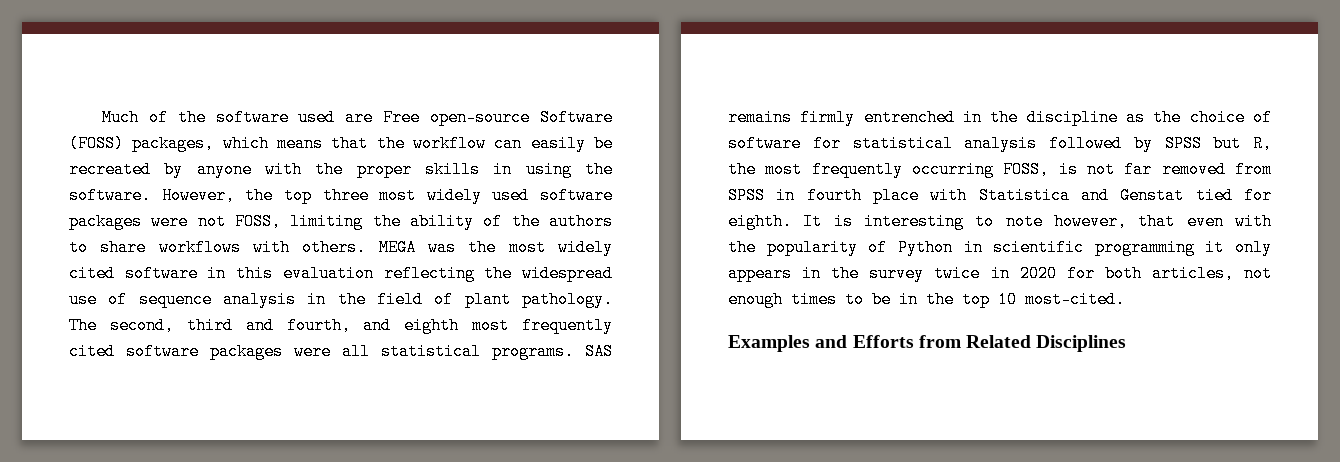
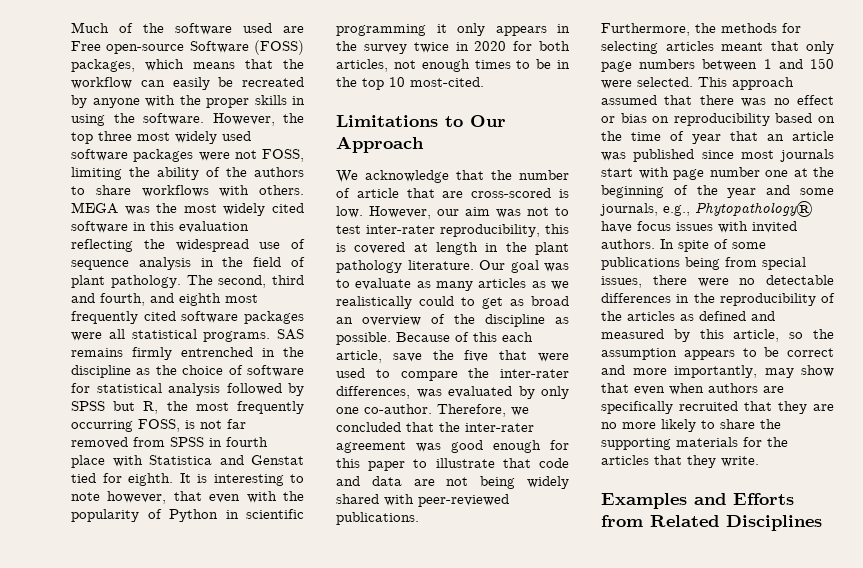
+ Limitations to Our Approach
+ We acknowledge that the number of article that are cross-scored is low. However, our aim was not to test inter-rater reproducibility, this is covered at length in the plant pathology literature. Our goal was to evaluate as many articles as we realistically could to get as broad an overview of the discipline as possible. Because of this each article, save the five that were used to compare the inter-rater differences, was evaluated by only one co-author. Therefore, we concluded that the inter-rater agreement was good enough for this paper to illustrate that code and data are not being widely shared with peer-reviewed publications.
+ Furthermore, the methods for selecting articles meant that only page numbers between 1 and 150 were selected. This approach assumed that there was no effect or bias on reproducibility based on the time of year that an article was published since most journals start with page number one at the beginning of the year and some journals, e.g., Phytopathology® have focus issues with invited authors. In spite of some publications being from special issues, there were no detectable differences in the reproducibility of the articles as defined and measured by this article, so the assumption appears to be correct and more importantly, may show that even when authors are specifically recruited that they are no more likely to share the supporting materials for the articles that they write.

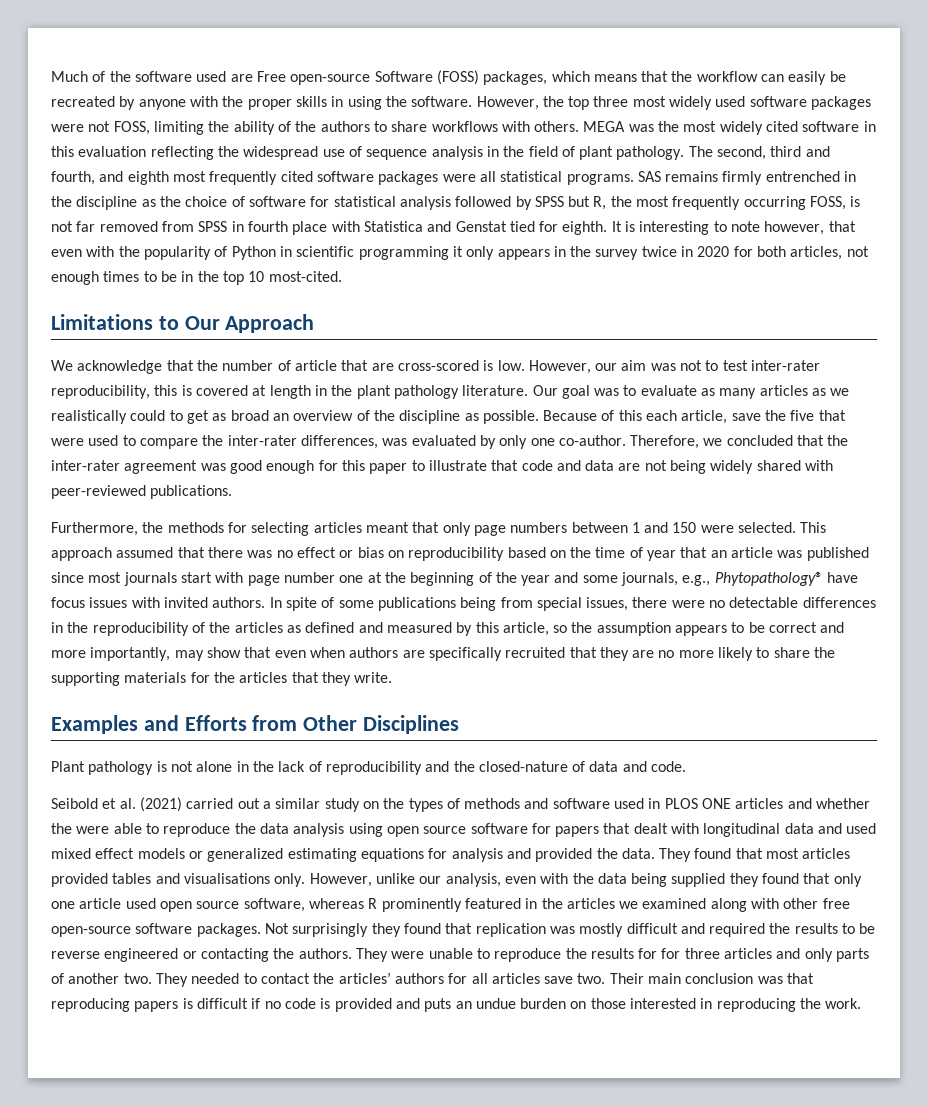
- Examples and Efforts from Related Disciplines
+ Examples and Efforts from Other Disciplines
+ Plant pathology is not alone in the lack of reproducibility and the closed-nature of data and code.
+ Seibold et al. (2021) carried out a similar study on the types of methods and software used in PLOS ONE articles and whether the were able to reproduce the data analysis using open source software for papers that dealt with longitudinal data and used mixed effect models or generalized estimating equations for analysis and provided the data. They found that most articles provided tables and visualisations only. However, unlike our analysis, even with the data being supplied they found that only one article used open source software, whereas R prominently featured in the articles we examined along with other free open-source software packages. Not surprisingly they found that replication was mostly difficult and required the results to be reverse engineered or contacting the authors. They were unable to reproduce the results for for three articles and only parts of another two. They needed to contact the articles’ authors for all articles save two. Their main conclusion was that reproducing papers is difficult if no code is provided and puts an undue burden on those interested in reproducing the work.

